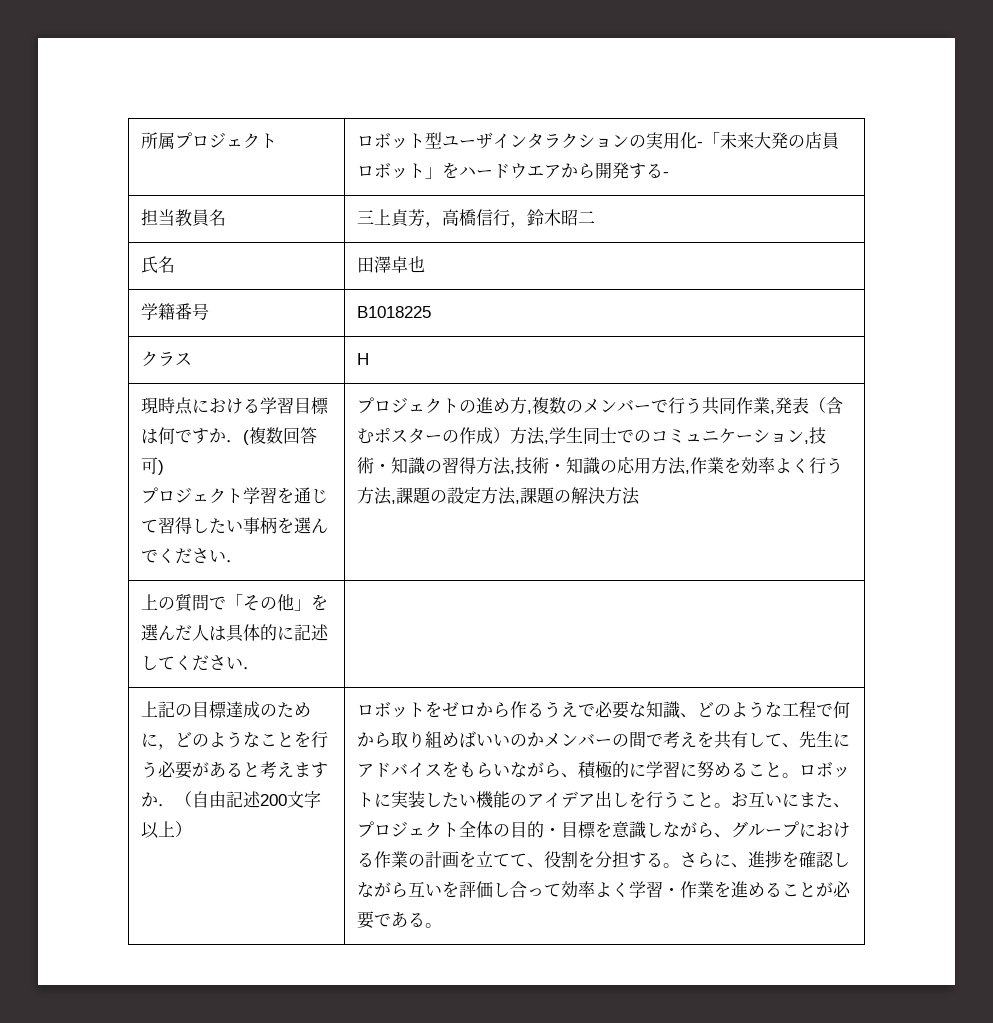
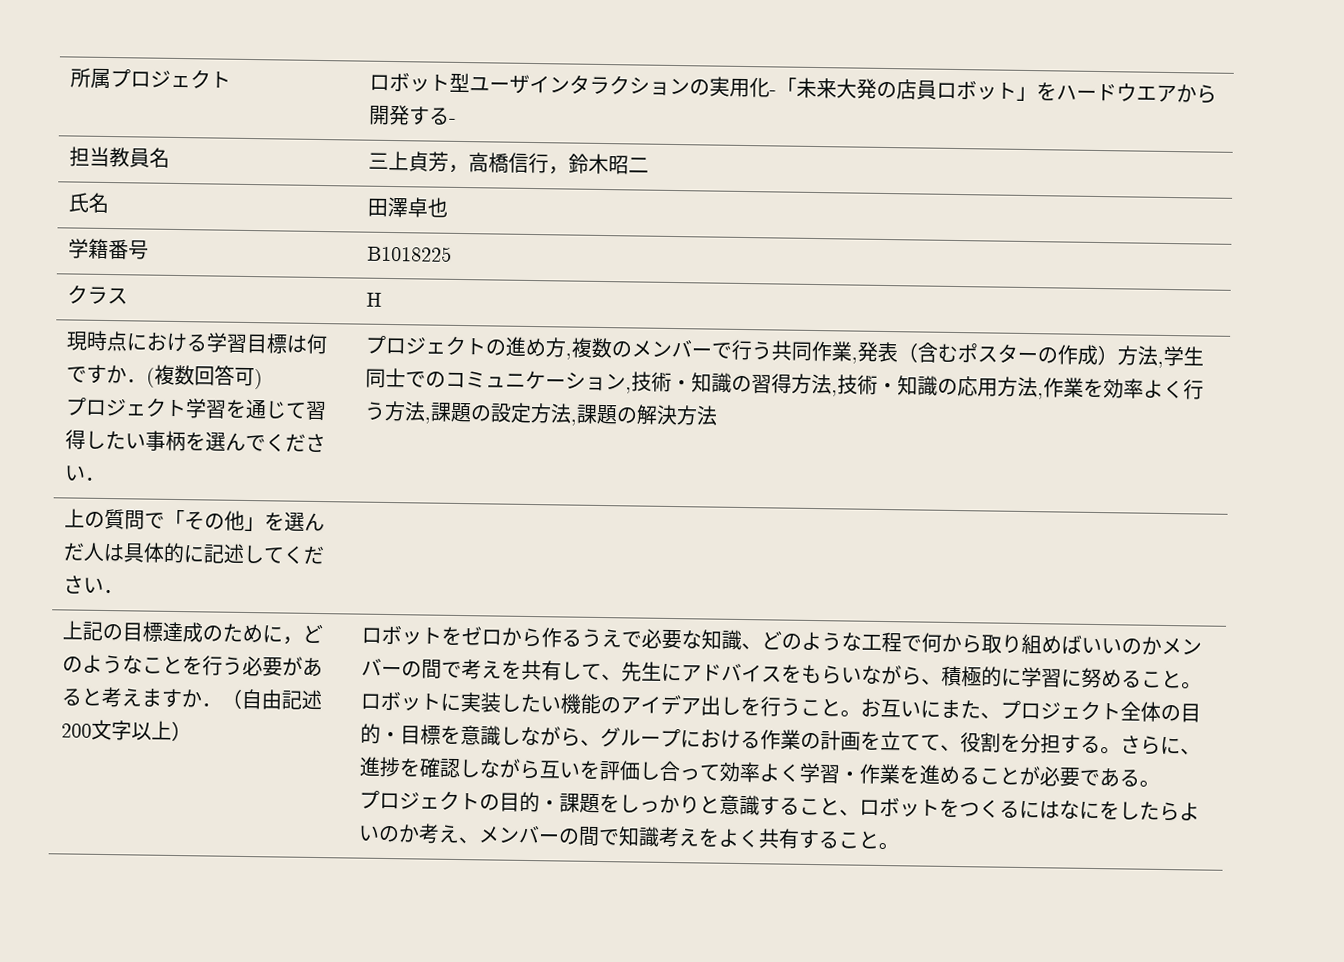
+ プロジェクトの目的・課題をしっかりと意識すること、ロボットをつくるにはなにをしたらよいのか考え、メンバーの間で知識考えをよく共有すること。

